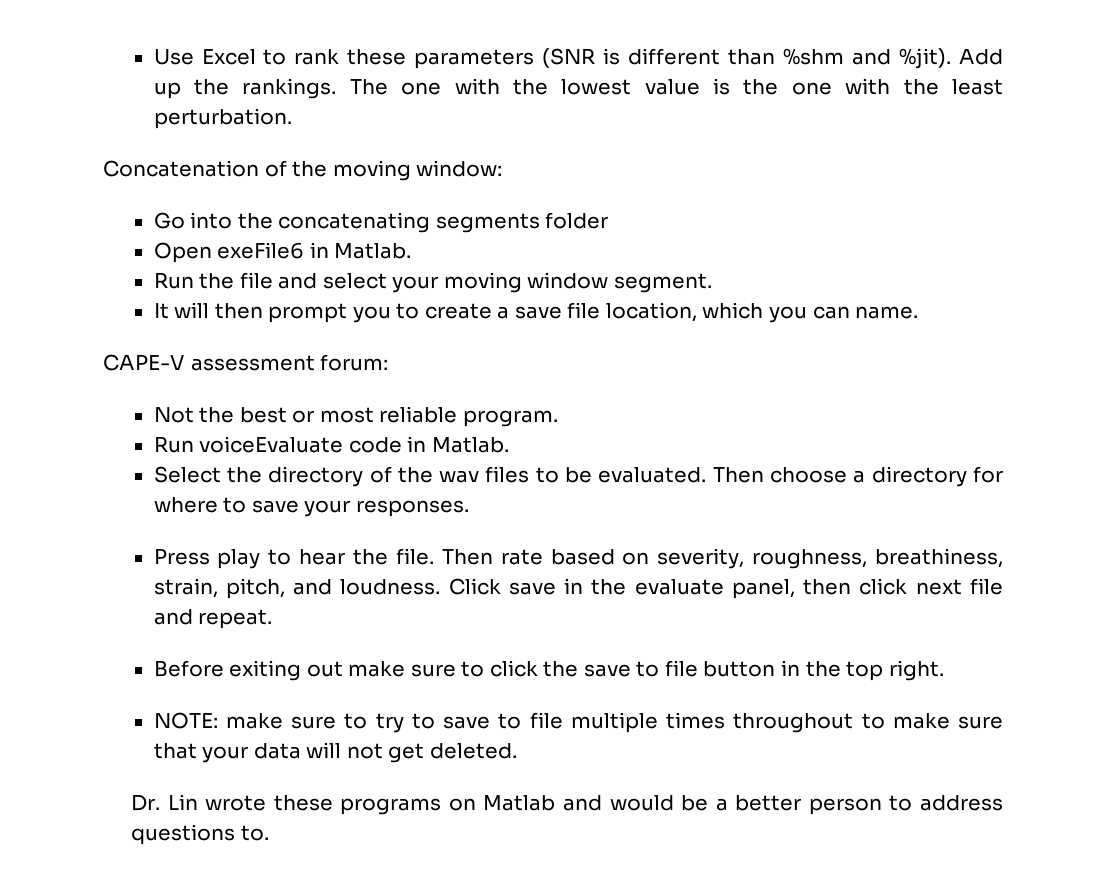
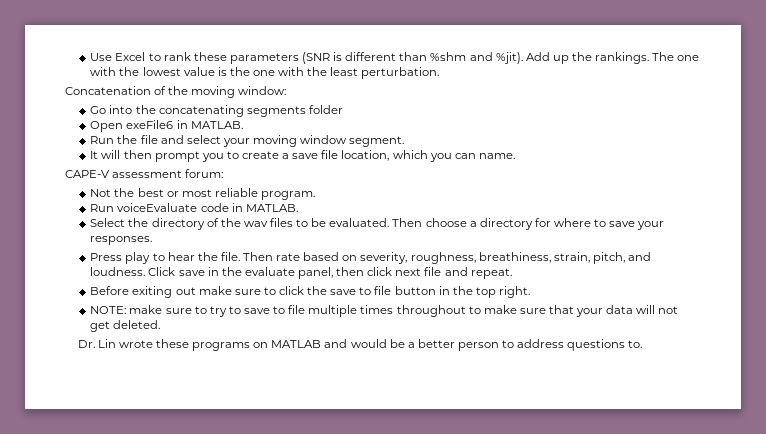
- Open exeFile6 in Matlab.
+ Open exeFile6 in MATLAB.
- Run voiceEvaluate code in Matlab.
+ Run voiceEvaluate code in MATLAB.
- Dr. Lin wrote these programs on Matlab and would be a better person to address questions to.
+ Dr. Lin wrote these programs on MATLAB and would be a better person to address questions to.

